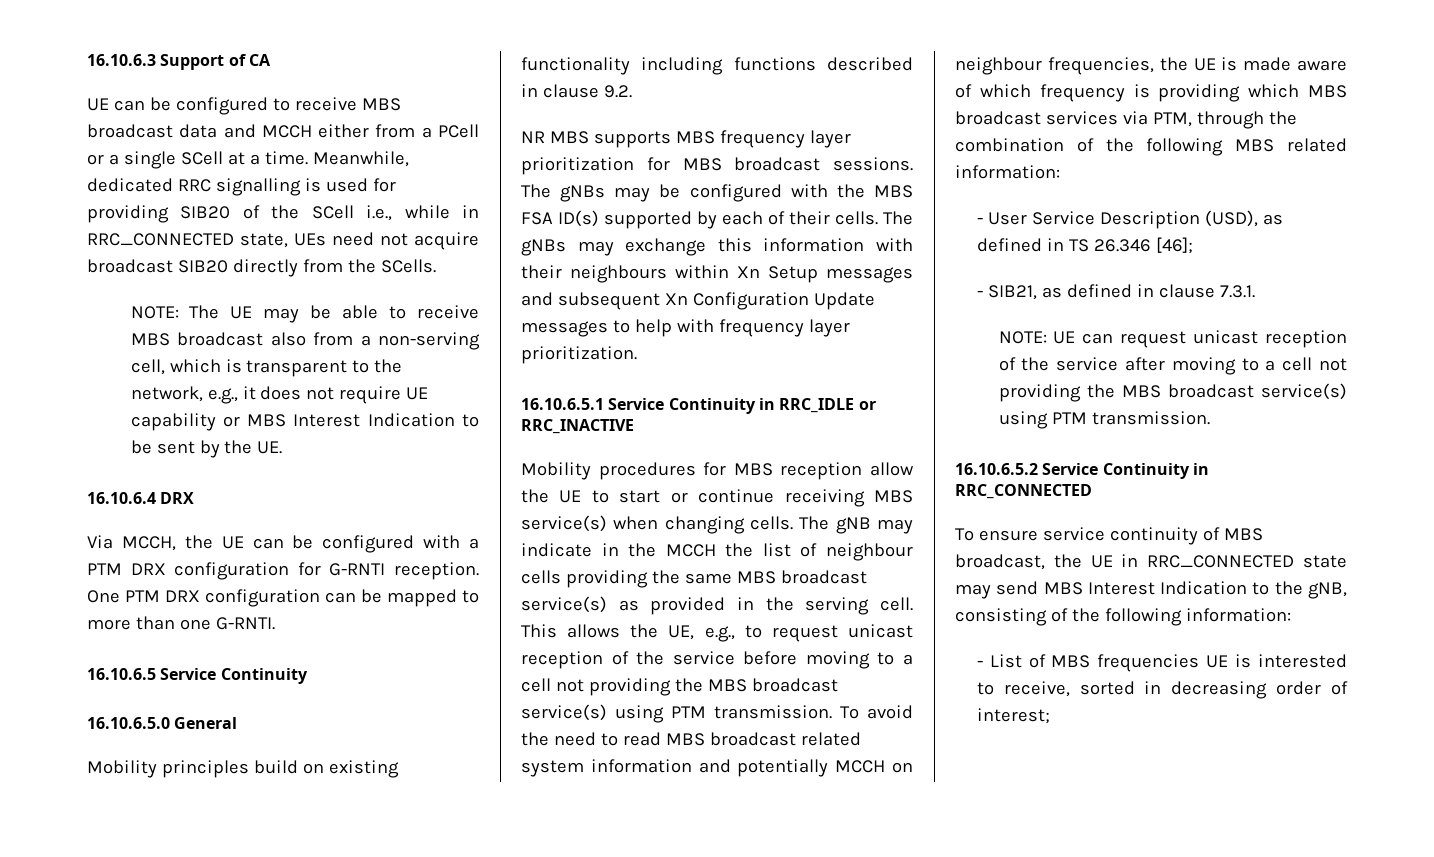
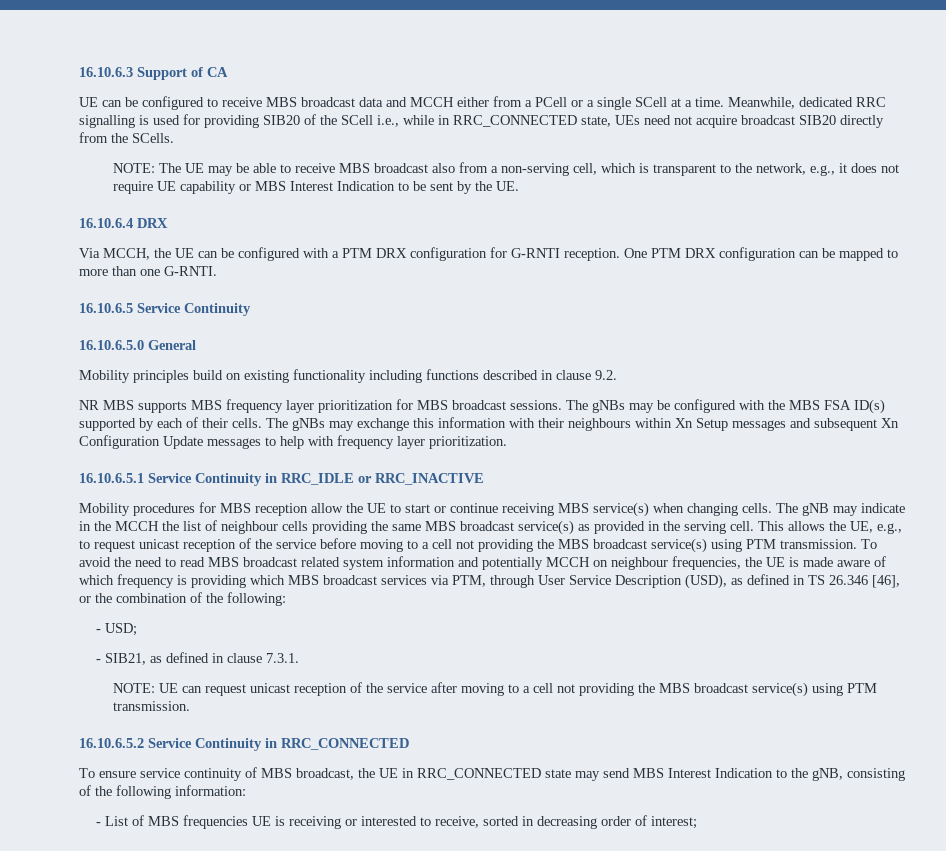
- To avoid the need to read MBS broadcast related system information and potentially MCCH on neighbour frequencies, the UE is made aware of which frequency is providing which MBS broadcast services via PTM, through the combination of the following MBS related information:
- - User Service Description (USD), as defined in TS 26.346 [46];
+ To avoid the need to read MBS broadcast related system information and potentially MCCH on neighbour frequencies, the UE is made aware of which frequency is providing which MBS broadcast services via PTM, through User Service Description (USD), as defined in TS 26.346 [46], or the combination of the following:
+ - USD;
- - List of MBS frequencies UE is interested to receive, sorted in decreasing order of interest;
+ - List of MBS frequencies UE is receiving or interested to receive, sorted in decreasing order of interest;

